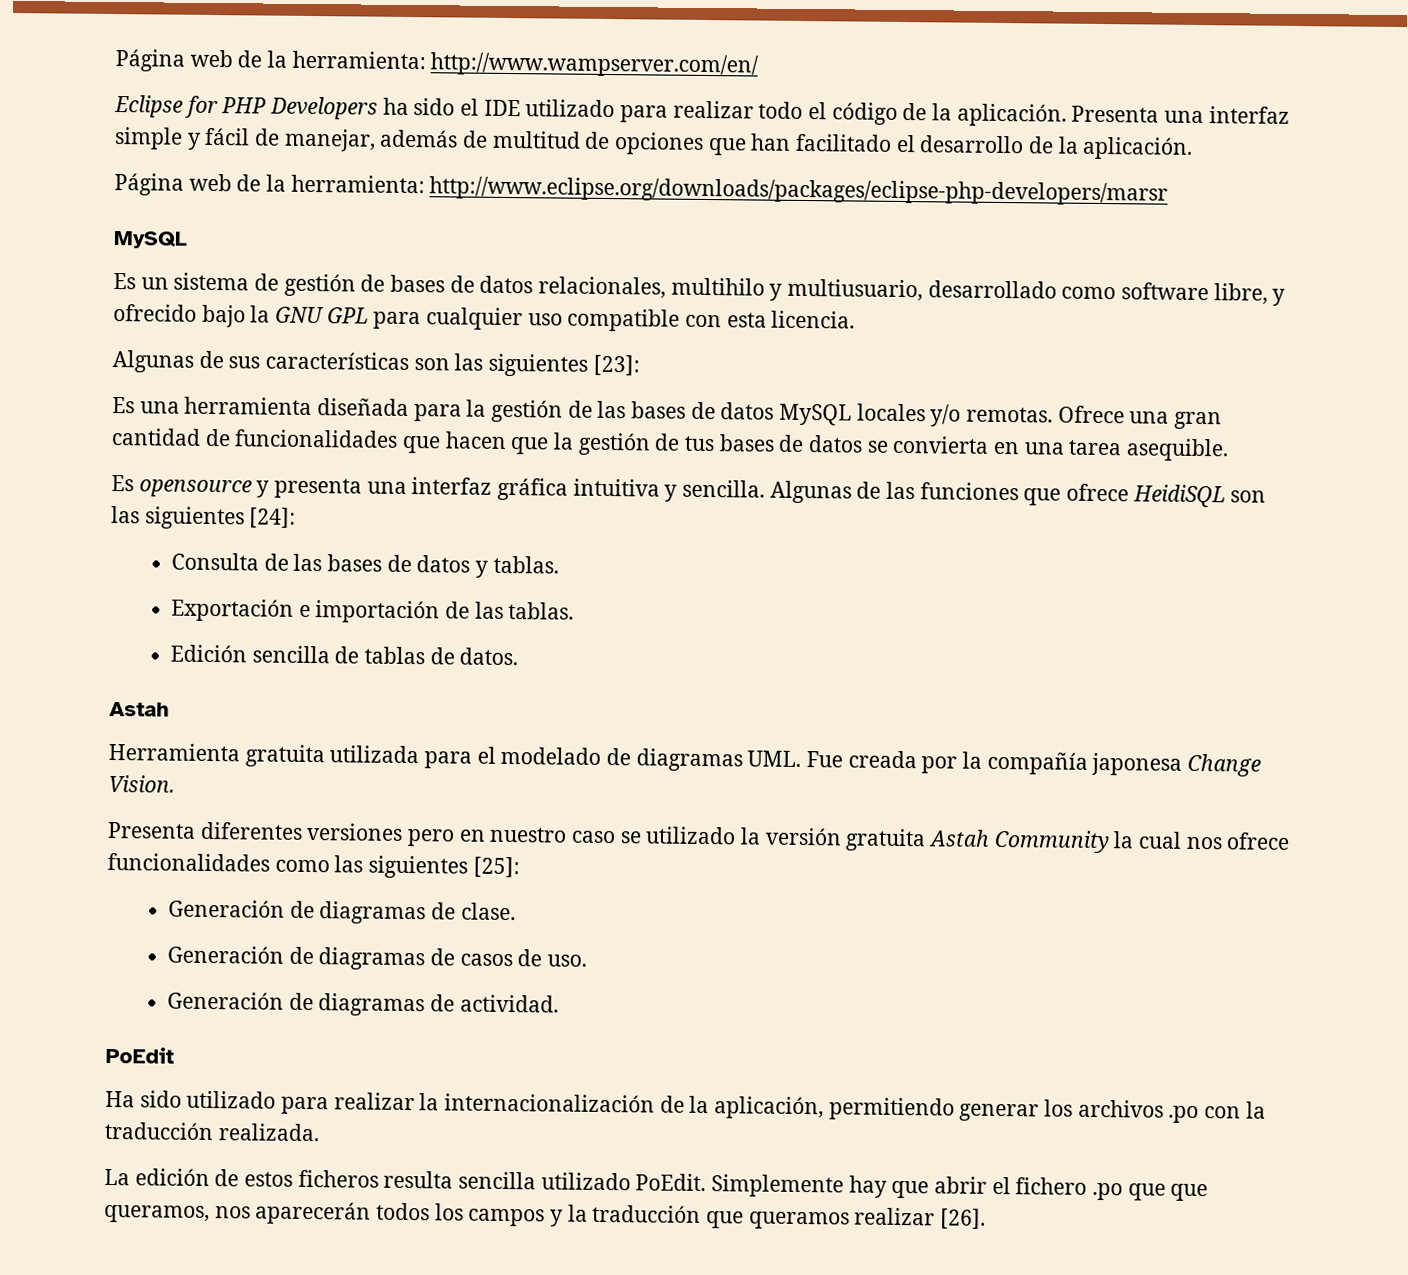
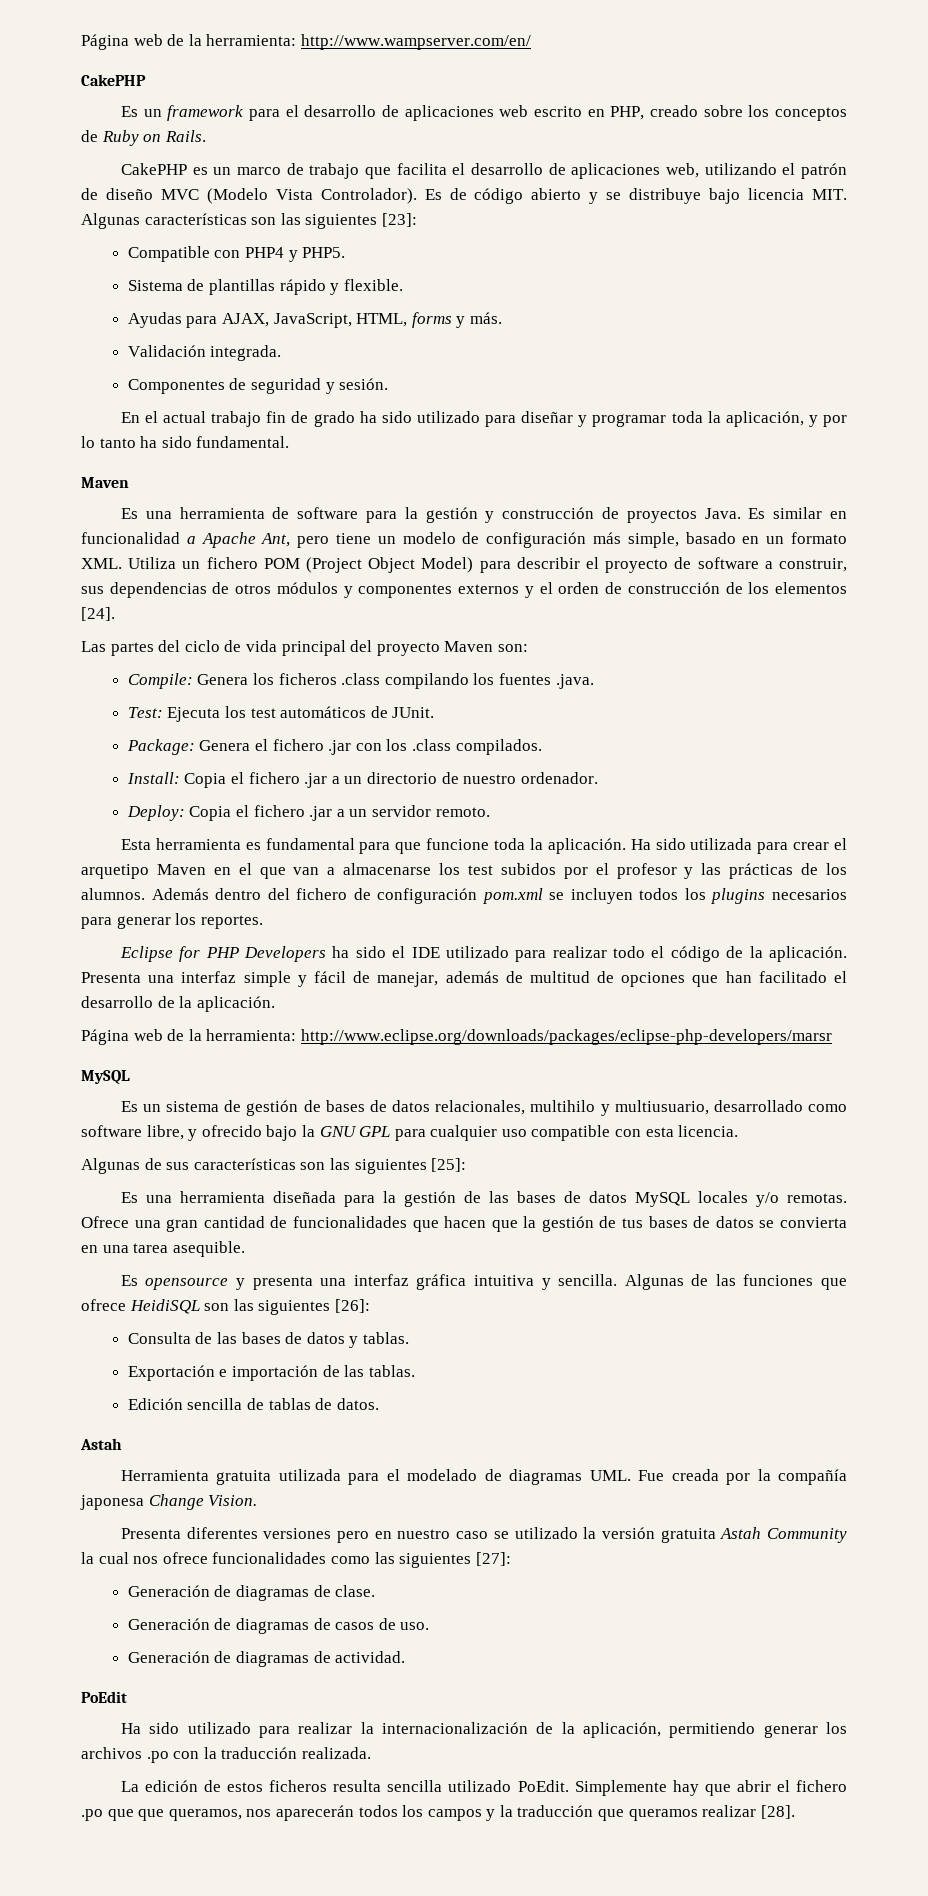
  Página web de la herramienta: http://www.wampserver.com/en/
+ CakePHP
+ Es un framework para el desarrollo de aplicaciones web escrito en PHP, creado sobre los conceptos de Ruby on Rails.
+ CakePHP es un marco de trabajo que facilita el desarrollo de aplicaciones web, utilizando el patrón de diseño MVC (Modelo Vista Controlador). Es de código abierto y se distribuye bajo licencia MIT. Algunas características son las siguientes [23]:
+ Compatible con PHP4 y PHP5.
+ Sistema de plantillas rápido y flexible.
+ Ayudas para AJAX, JavaScript, HTML, forms y más.
+ Validación integrada.
+ Componentes de seguridad y sesión.
+ En el actual trabajo fin de grado ha sido utilizado para diseñar y programar toda la aplicación, y por lo tanto ha sido fundamental.
+ Maven
+ Es una herramienta de software para la gestión y construcción de proyectos Java. Es similar en funcionalidad a Apache Ant, pero tiene un modelo de configuración más simple, basado en un formato XML. Utiliza un fichero POM (Project Object Model) para describir el proyecto de software a construir, sus dependencias de otros módulos y componentes externos y el orden de construcción de los elementos [24].
+ Las partes del ciclo de vida principal del proyecto Maven son:
+ Compile: Genera los ficheros .class compilando los fuentes .java.
+ Test: Ejecuta los test automáticos de JUnit.
+ Package: Genera el fichero .jar con los .class compilados.
+ Install: Copia el fichero .jar a un directorio de nuestro ordenador.
+ Deploy: Copia el fichero .jar a un servidor remoto.
+ Esta herramienta es fundamental para que funcione toda la aplicación. Ha sido utilizada para crear el arquetipo Maven en el que van a almacenarse los test subidos por el profesor y las prácticas de los alumnos. Además dentro del fichero de configuración pom.xml se incluyen todos los plugins necesarios para generar los reportes.
- Algunas de sus características son las siguientes [23]:
+ Algunas de sus características son las siguientes [25]:
- Algunas de las funciones que ofrece HeidiSQL son las siguientes [24]:
+ Algunas de las funciones que ofrece HeidiSQL son las siguientes [26]:
- Presenta diferentes versiones pero en nuestro caso se utilizado la versión gratuita Astah Community la cual nos ofrece funcionalidades como las siguientes [25]:
+ Presenta diferentes versiones pero en nuestro caso se utilizado la versión gratuita Astah Community la cual nos ofrece funcionalidades como las siguientes [27]:
- Simplemente hay que abrir el fichero .po que que queramos, nos aparecerán todos los campos y la traducción que queramos realizar [26].
+ Simplemente hay que abrir el fichero .po que que queramos, nos aparecerán todos los campos y la traducción que queramos realizar [28].

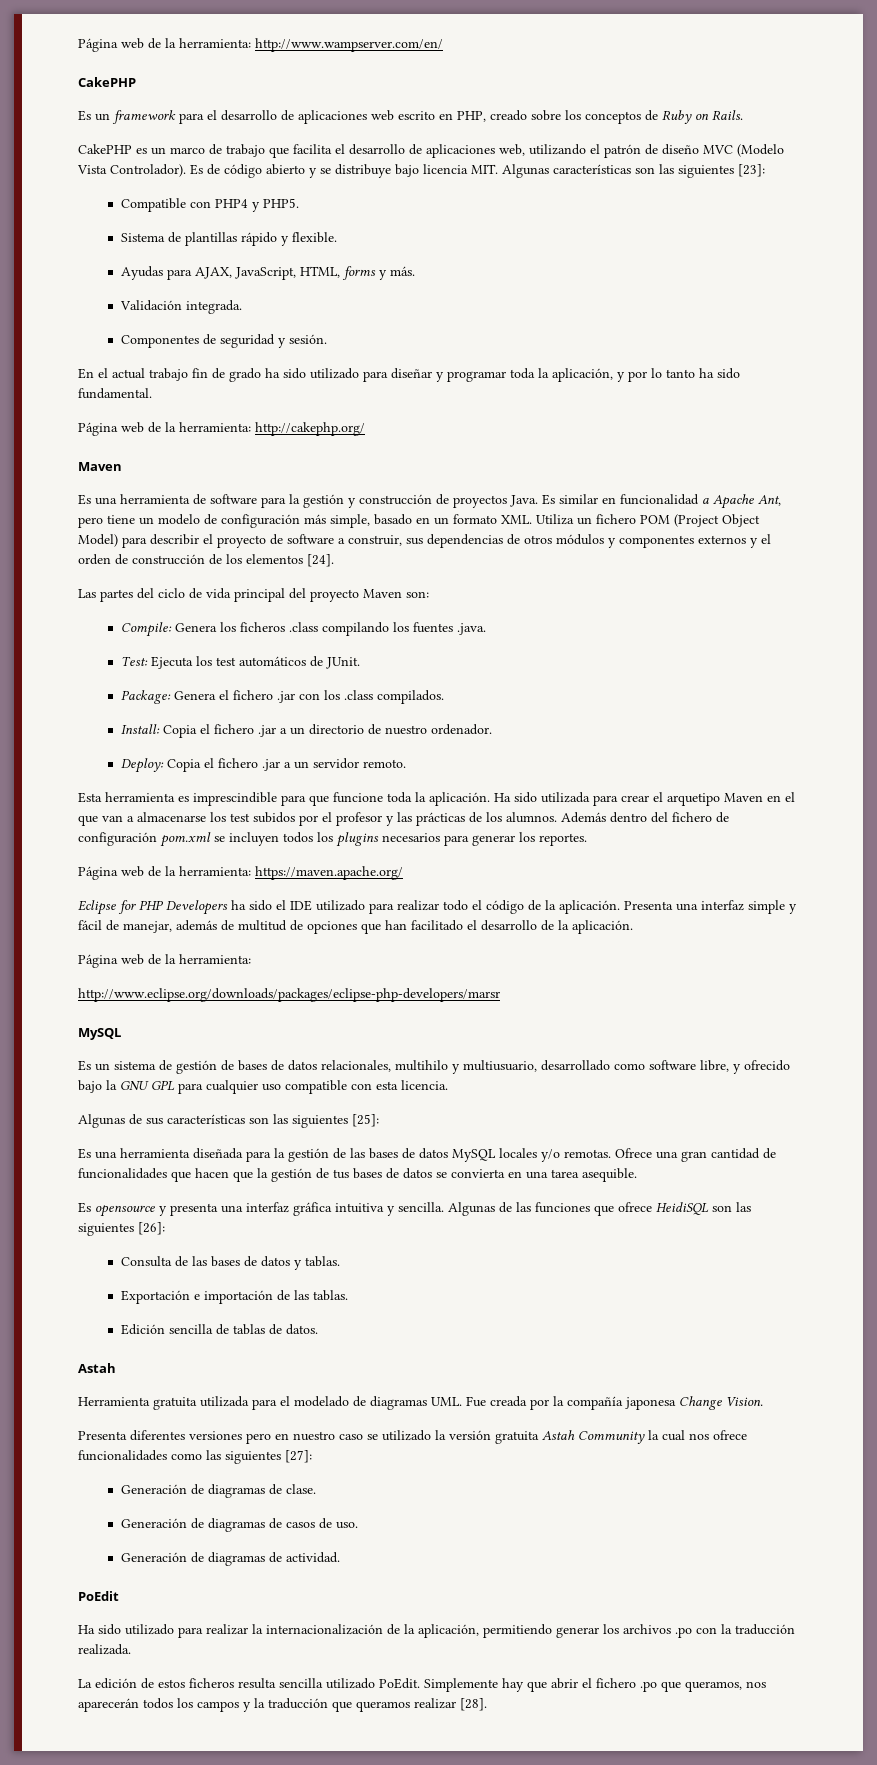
+ Página web de la herramienta: http://cakephp.org/
- Esta herramienta es fundamental para que funcione toda la aplicación.
+ Esta herramienta es imprescindible para que funcione toda la aplicación.
+ Página web de la herramienta: https://maven.apache.org/
  Presenta una interfaz simple y fácil de manejar, además de multitud de opciones que han facilitado el desarrollo de la aplicación.
- Página web de la herramienta: http://www.eclipse.org/downloads/packages/eclipse-php-developers/marsr
+ Página web de la herramienta:
+ http://www.eclipse.org/downloads/packages/eclipse-php-developers/marsr
- Simplemente hay que abrir el fichero .po que que queramos, nos aparecerán todos los campos y la traducción que queramos realizar [28].
+ Simplemente hay que abrir el fichero .po que queramos, nos aparecerán todos los campos y la traducción que queramos realizar [28].

